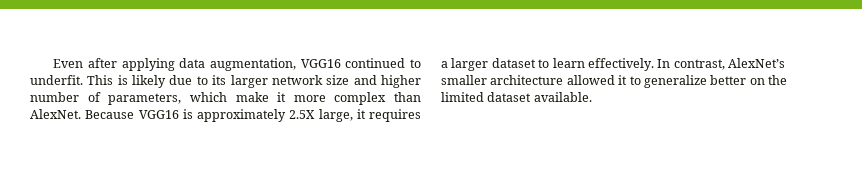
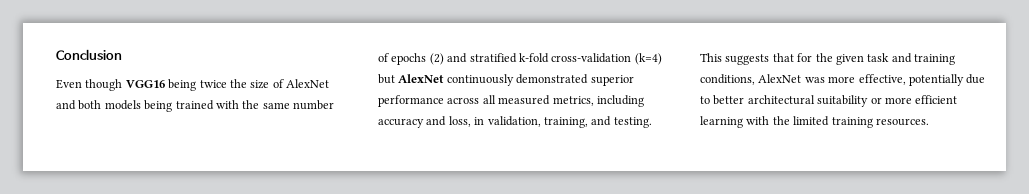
- Even after applying data augmentation, VGG16 continued to underfit. This is likely due to its larger network size and higher number of parameters, which make it more complex than AlexNet. Because VGG16 is approximately 2.5X large, it requires a larger dataset to learn effectively. In contrast, AlexNet’s smaller architecture allowed it to generalize better on the limited dataset available.
+ Conclusion
+ Even though VGG16 being twice the size of AlexNet and both models being trained with the same number of epochs (2) and stratified k-fold cross-validation (k=4) but AlexNet continuously demonstrated superior performance across all measured metrics, including accuracy and loss, in validation, training, and testing. This suggests that for the given task and training conditions, AlexNet was more effective, potentially due to better architectural suitability or more efficient learning with the limited training resources.

